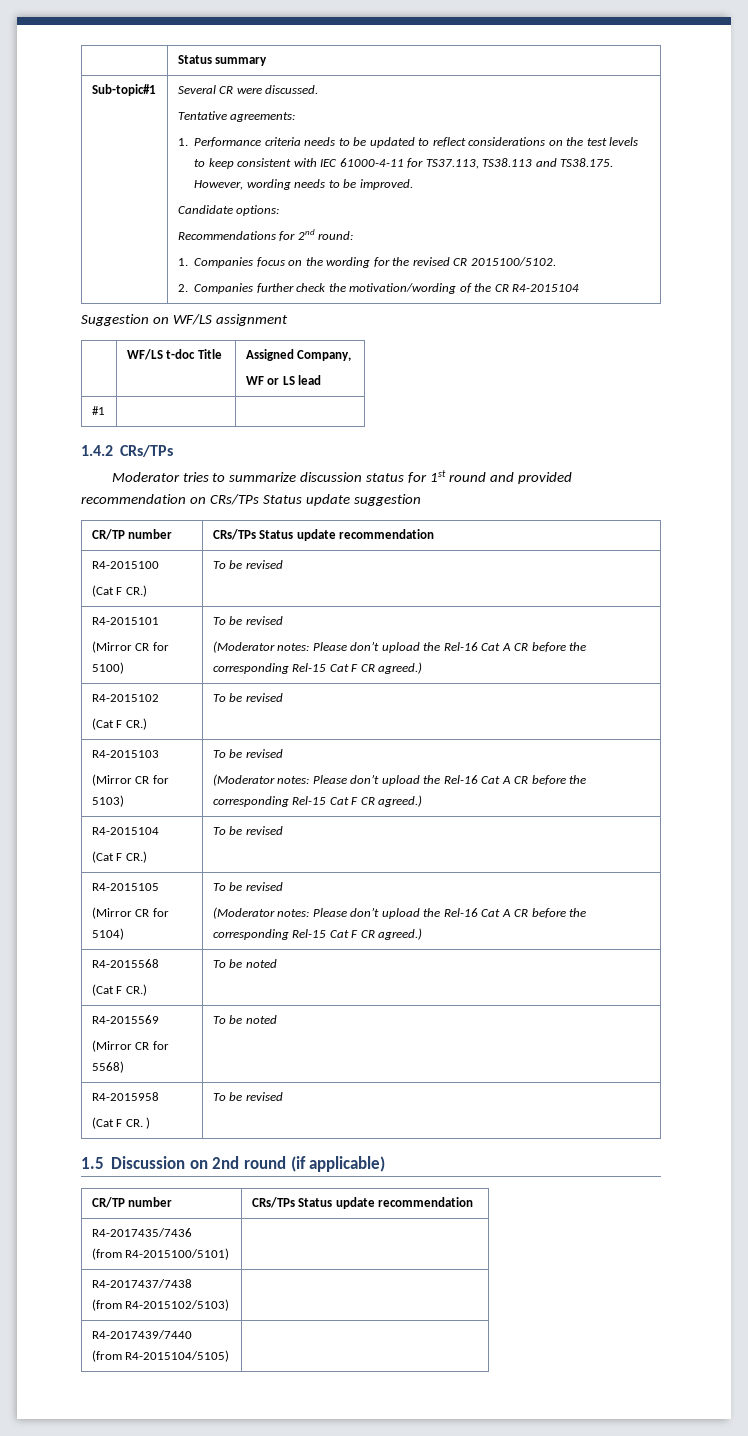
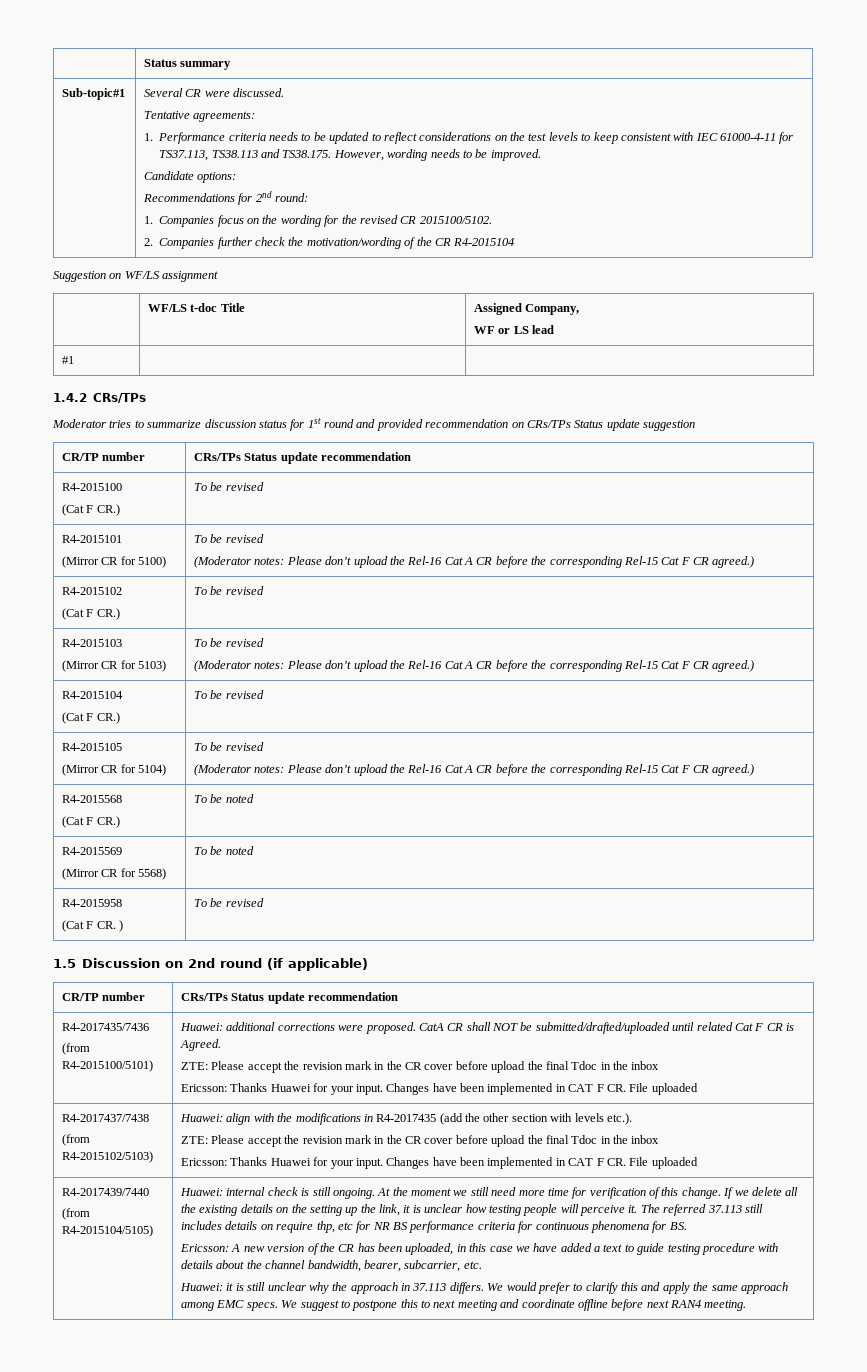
+ Huawei: additional corrections were proposed. CatA CR shall NOT be submitted/drafted/uploaded until related Cat F CR is Agreed.
+ ZTE: Please accept the revision mark in the CR cover before upload the final Tdoc in the inbox
+ Ericsson: Thanks Huawei for your input. Changes have been implemented in CAT F CR. File uploaded
  R4-2017437/7438
- (from R4-2015102/5103) |
+ (from R4-2015102/5103) | Huawei: align with the modifications in R4-2017435 (add the other section with levels etc.).
+ ZTE: Please accept the revision mark in the CR cover before upload the final Tdoc in the inbox
+ Ericsson: Thanks Huawei for your input. Changes have been implemented in CAT F CR. File uploaded
  R4-2017439/7440
- (from R4-2015104/5105) |
+ (from R4-2015104/5105) | Huawei: internal check is still ongoing. At the moment we still need more time for verification of this change. If we delete all the existing details on the setting up the link, it is unclear how testing people will perceive it. The referred 37.113 still includes details on require thp, etc for NR BS performance criteria for continuous phenomena for BS.
+ Ericsson: A new version of the CR has been uploaded, in this case we have added a text to guide testing procedure with details about the channel bandwidth, bearer, subcarrier, etc.
+ Huawei: it is still unclear why the approach in 37.113 differs. We would prefer to clarify this and apply the same approach among EMC specs. We suggest to postpone this to next meeting and coordinate offline before next RAN4 meeting.

